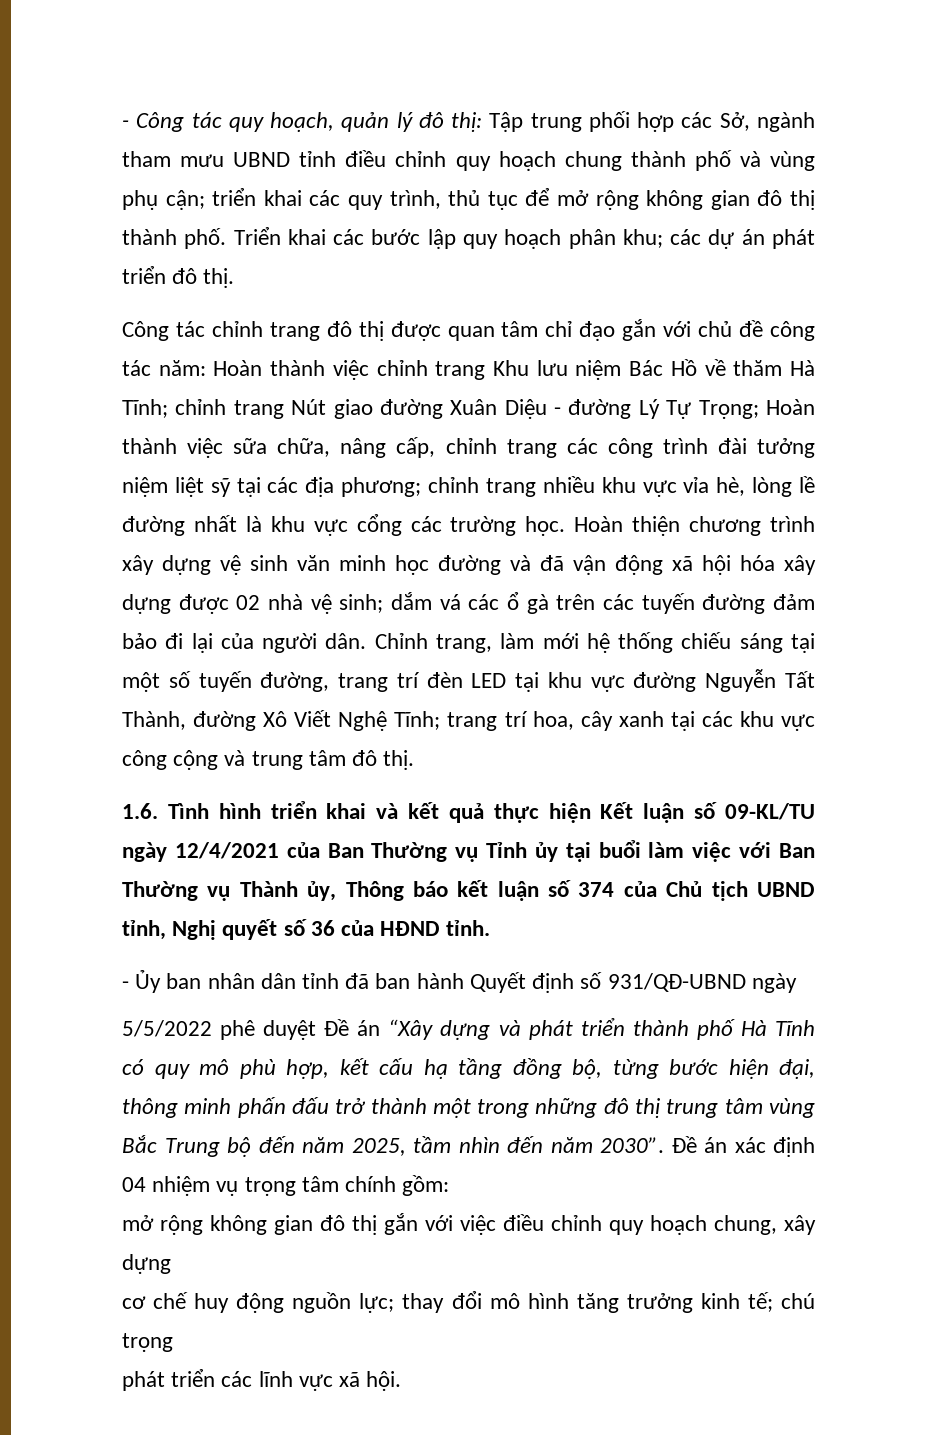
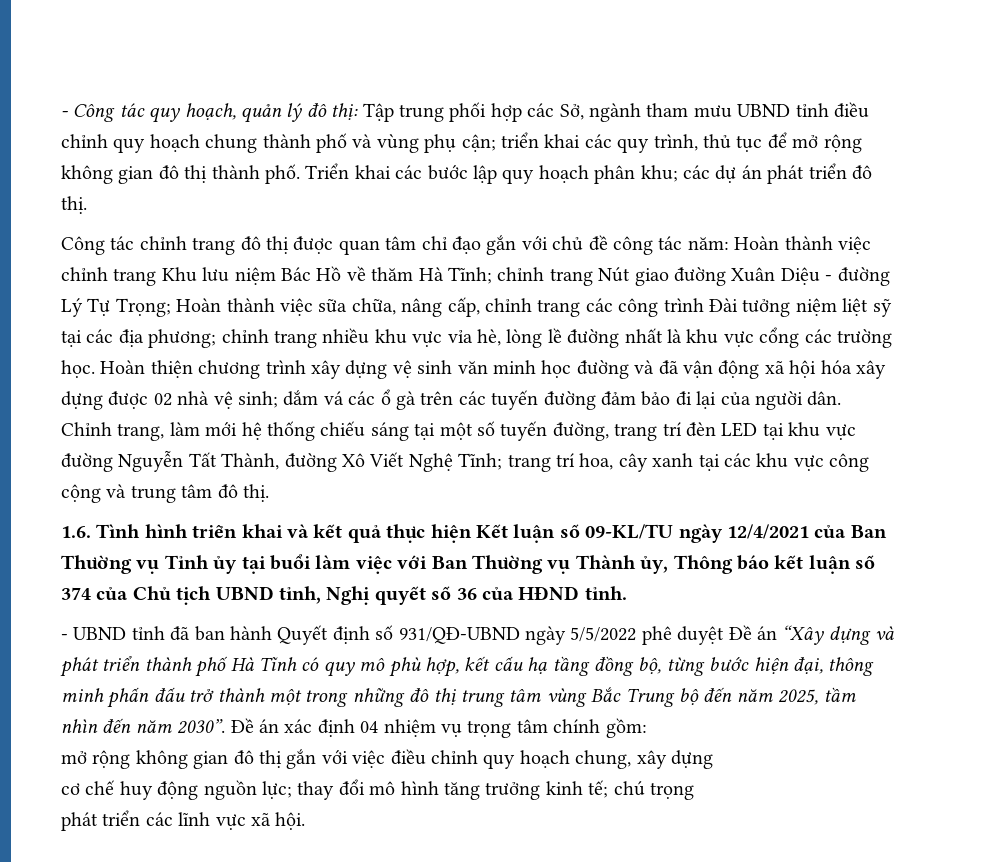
- Hoàn thành việc sữa chữa, nâng cấp, chỉnh trang các công trình đài tưởng niệm liệt sỹ tại các địa phương;
+ Hoàn thành việc sữa chữa, nâng cấp, chỉnh trang các công trình Đài tưởng niệm liệt sỹ tại các địa phương;
- - Ủy ban nhân dân tỉnh đã ban hành Quyết định số 931/QĐ-UBND ngày
- 5/5/2022 phê duyệt Đề án “Xây dựng và phát triển thành phố Hà Tĩnh có quy mô phù hợp, kết cấu hạ tầng đồng bộ, từng bước hiện đại, thông minh phấn đấu trở thành một trong những đô thị trung tâm vùng Bắc Trung bộ đến năm 2025, tầm nhìn đến năm 2030”.
+ - UBND tỉnh đã ban hành Quyết định số 931/QĐ-UBND ngày 5/5/2022 phê duyệt Đề án “Xây dựng và phát triển thành phố Hà Tĩnh có quy mô phù hợp, kết cấu hạ tầng đồng bộ, từng bước hiện đại, thông minh phấn đấu trở thành một trong những đô thị trung tâm vùng Bắc Trung bộ đến năm 2025, tầm nhìn đến năm 2030”.

